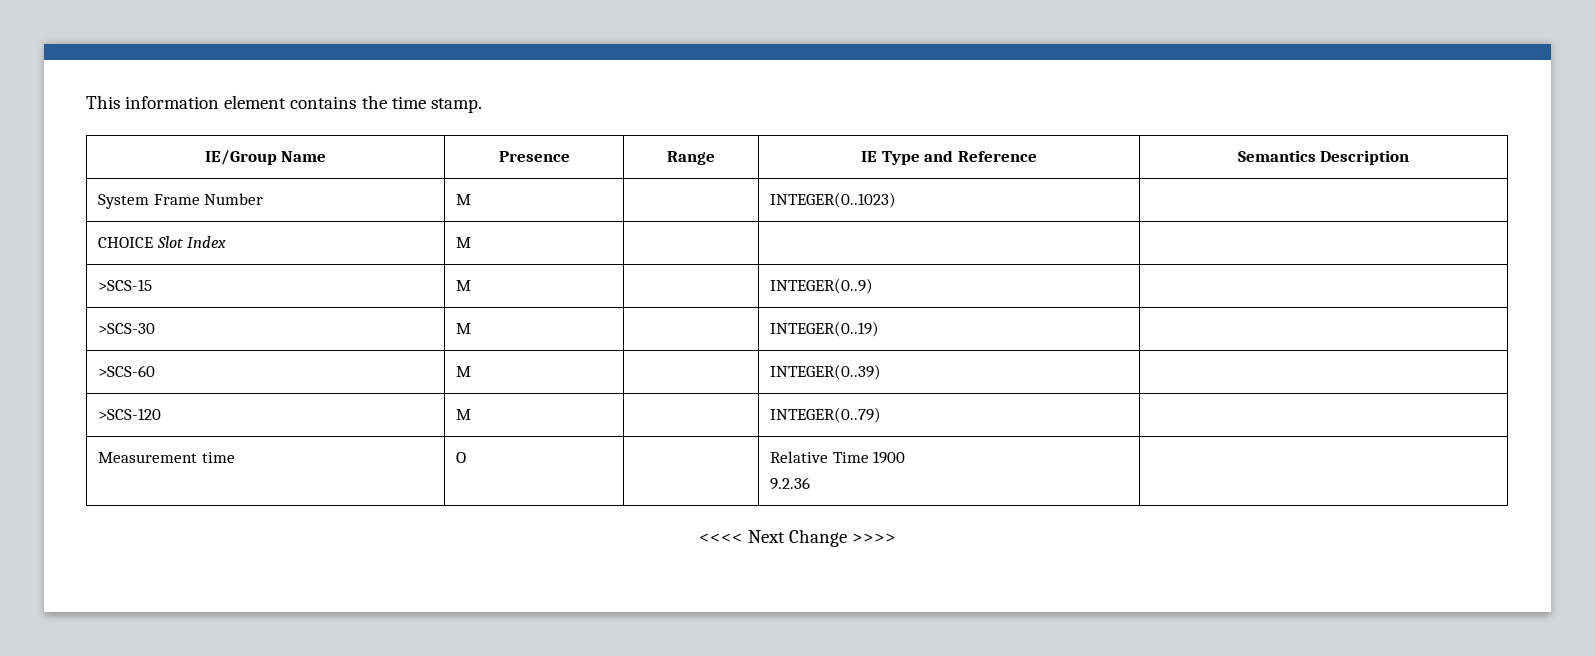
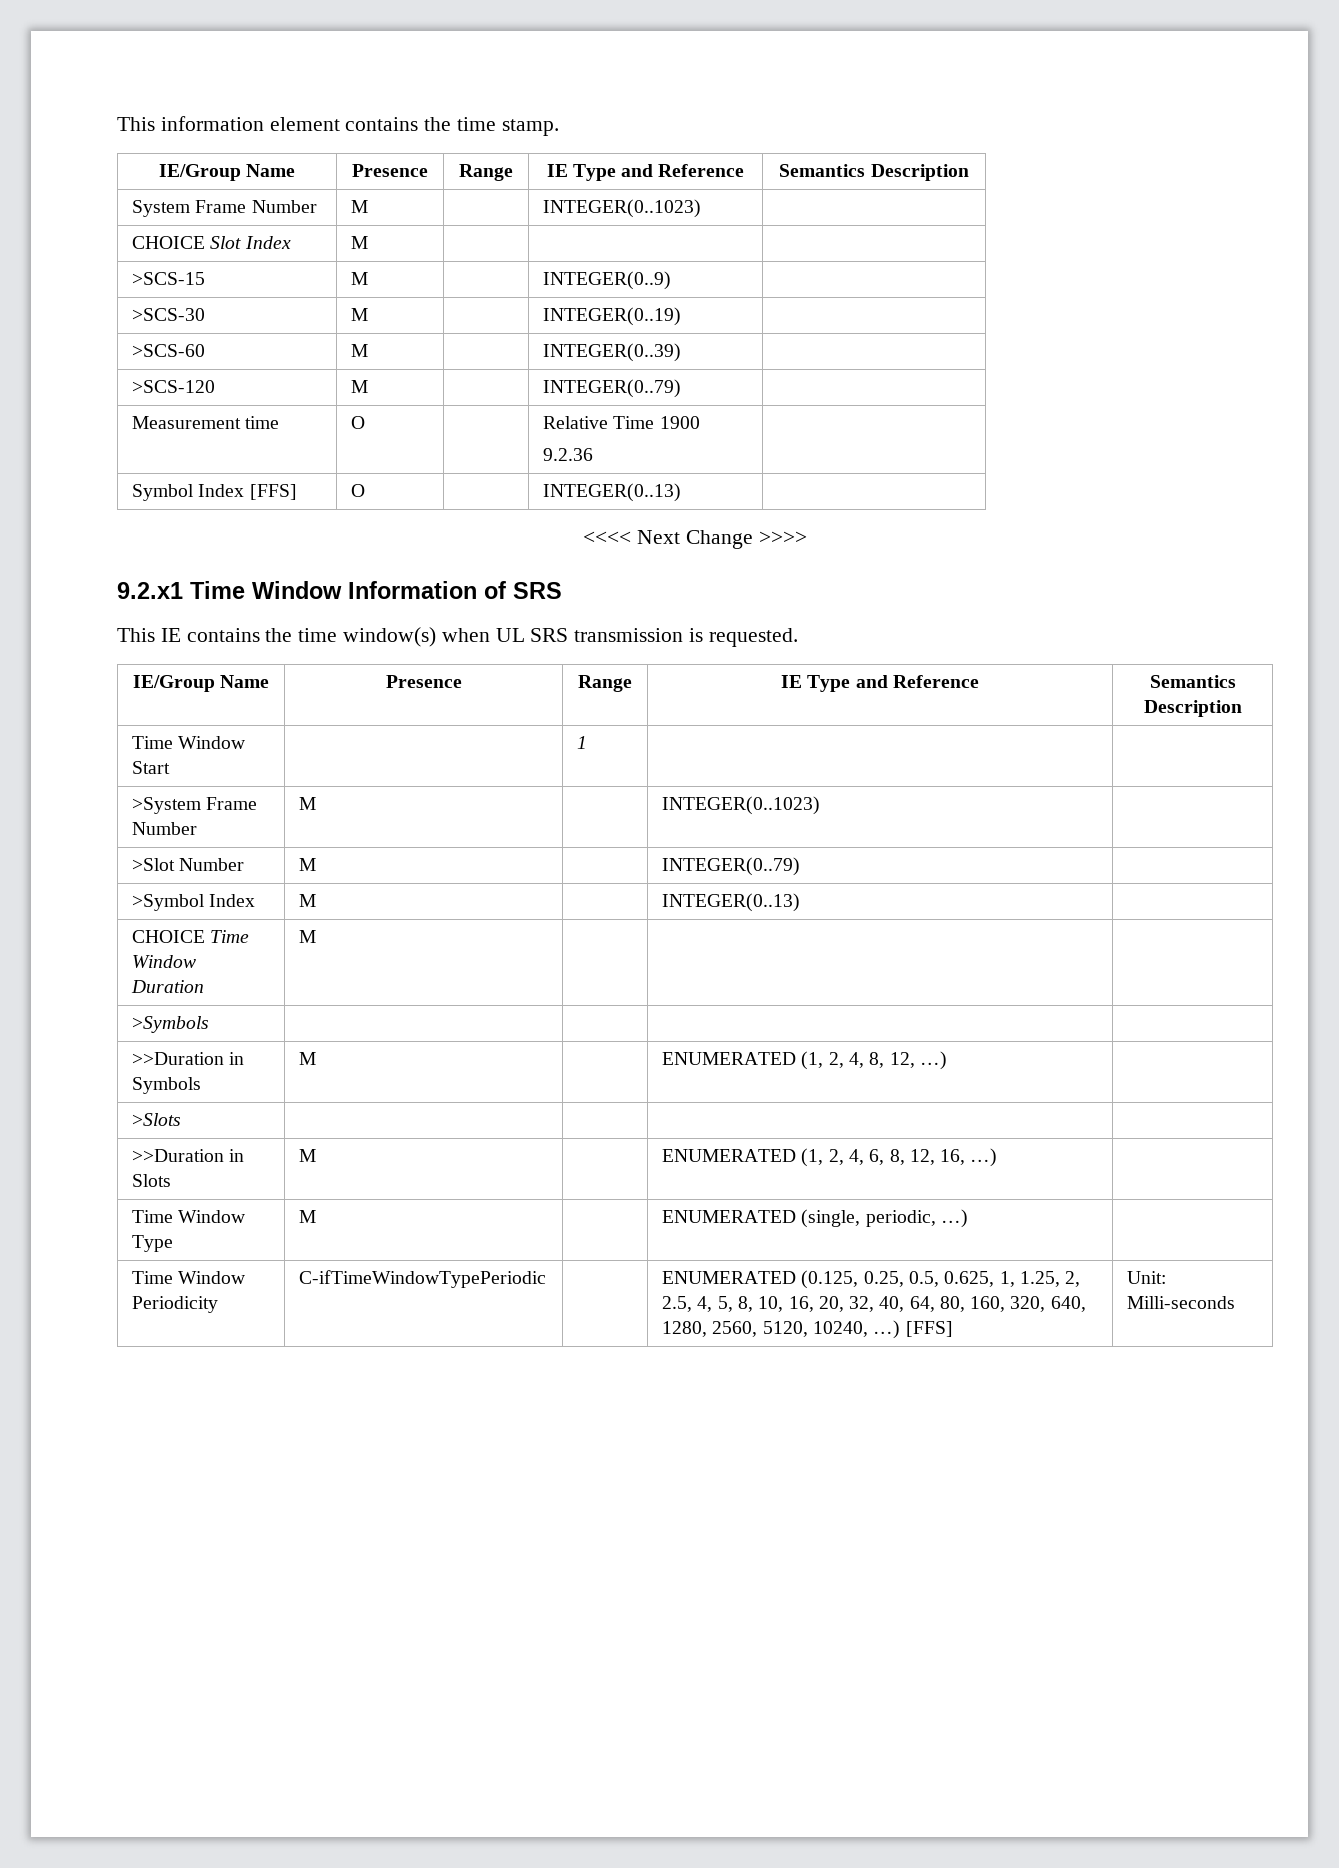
+ Symbol Index [FFS] | O | | INTEGER(0..13) |
+ 9.2.x1 Time Window Information of SRS
+ This IE contains the time window(s) when UL SRS transmission is requested.
+ IE/Group Name | Presence | Range | IE Type and Reference | Semantics Description
+ Time Window Start | | 1 | |
+ >System Frame Number | M | | INTEGER(0..1023) |
+ >Slot Number | M | | INTEGER(0..79) |
+ >Symbol Index | M | | INTEGER(0..13) |
+ CHOICE Time Window Duration | M | | |
+ >Symbols | | | |
+ >>Duration in Symbols | M | | ENUMERATED (1, 2, 4, 8, 12, …) |
+ >Slots | | | |
+ >>Duration in Slots | M | | ENUMERATED (1, 2, 4, 6, 8, 12, 16, …) |
+ Time Window Type | M | | ENUMERATED (single, periodic, …) |
+ Time Window Periodicity | C-ifTimeWindowTypePeriodic | | ENUMERATED (0.125, 0.25, 0.5, 0.625, 1, 1.25, 2, 2.5, 4, 5, 8, 10, 16, 20, 32, 40, 64, 80, 160, 320, 640, 1280, 2560, 5120, 10240, …) [FFS] | Unit: Milli-seconds

